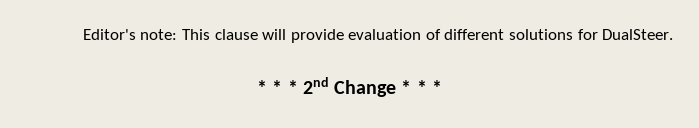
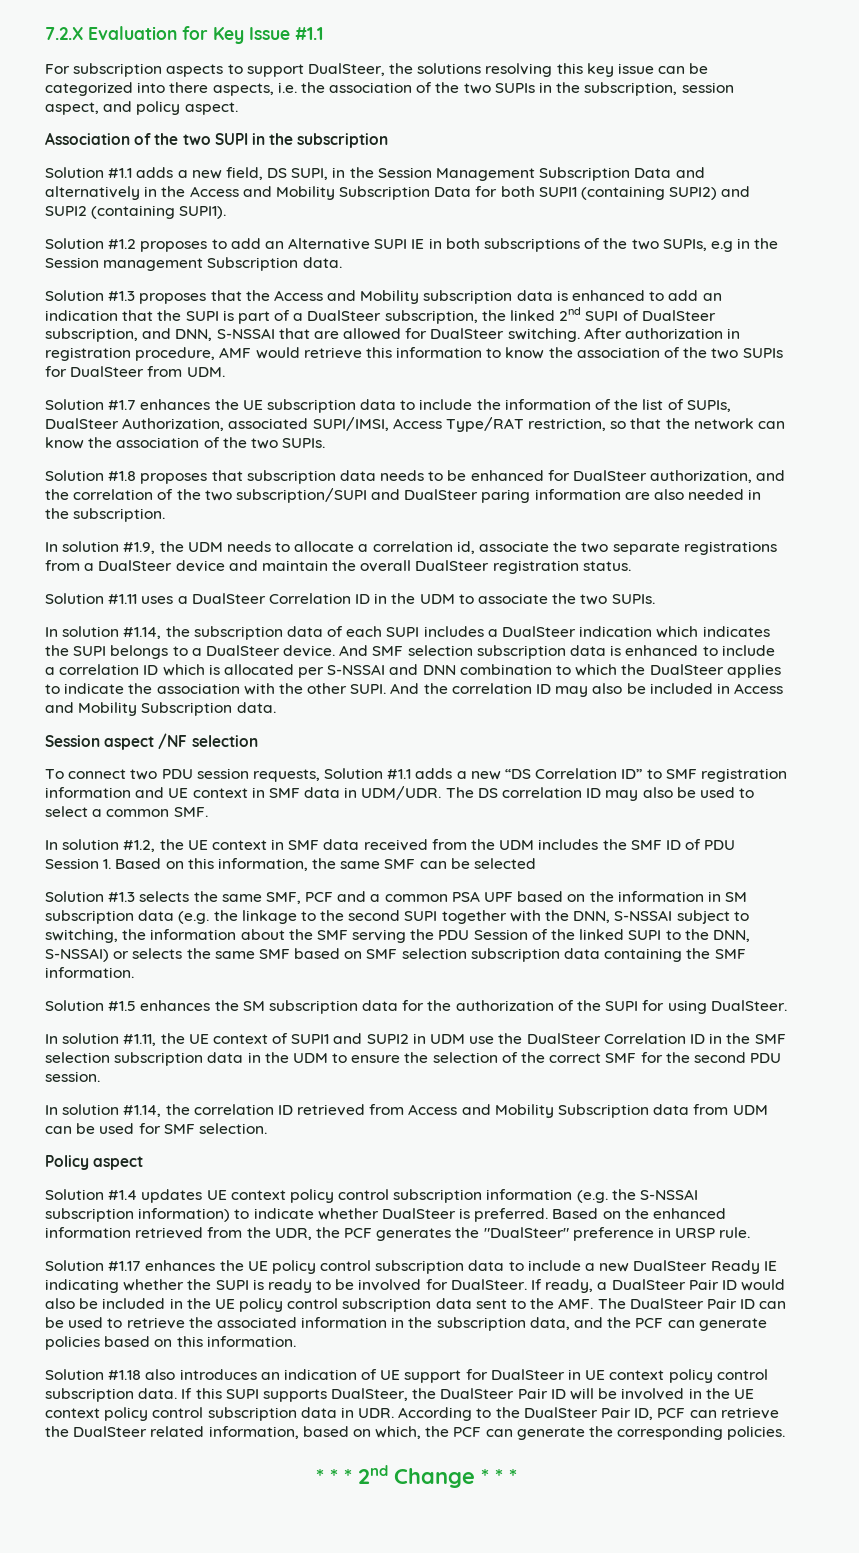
- Editor's note: This clause will provide evaluation of different solutions for DualSteer.
+ 7.2.X Evaluation for Key Issue #1.1
+ For subscription aspects to support DualSteer, the solutions resolving this key issue can be categorized into there aspects, i.e. the association of the two SUPIs in the subscription, session aspect, and policy aspect.
+ Association of the two SUPI in the subscription
+ Solution #1.1 adds a new field, DS SUPI, in the Session Management Subscription Data and alternatively in the Access and Mobility Subscription Data for both SUPI1 (containing SUPI2) and SUPI2 (containing SUPI1).
+ Solution #1.2 proposes to add an Alternative SUPI IE in both subscriptions of the two SUPIs, e.g in the Session management Subscription data.
+ Solution #1.3 proposes that the Access and Mobility subscription data is enhanced to add an indication that the SUPI is part of a DualSteer subscription, the linked 2nd SUPI of DualSteer subscription, and DNN, S-NSSAI that are allowed for DualSteer switching. After authorization in registration procedure, AMF would retrieve this information to know the association of the two SUPIs for DualSteer from UDM.
+ Solution #1.7 enhances the UE subscription data to include the information of the list of SUPIs, DualSteer Authorization, associated SUPI/IMSI, Access Type/RAT restriction, so that the network can know the association of the two SUPIs.
+ Solution #1.8 proposes that subscription data needs to be enhanced for DualSteer authorization, and the correlation of the two subscription/SUPI and DualSteer paring information are also needed in the subscription.
+ In solution #1.9, the UDM needs to allocate a correlation id, associate the two separate registrations from a DualSteer device and maintain the overall DualSteer registration status.
+ Solution #1.11 uses a DualSteer Correlation ID in the UDM to associate the two SUPIs.
+ In solution #1.14, the subscription data of each SUPI includes a DualSteer indication which indicates the SUPI belongs to a DualSteer device. And SMF selection subscription data is enhanced to include a correlation ID which is allocated per S-NSSAI and DNN combination to which the DualSteer applies to indicate the association with the other SUPI. And the correlation ID may also be included in Access and Mobility Subscription data.
+ Session aspect /NF selection
+ To connect two PDU session requests, Solution #1.1 adds a new “DS Correlation ID” to SMF registration information and UE context in SMF data in UDM/UDR. The DS correlation ID may also be used to select a common SMF.
+ In solution #1.2, the UE context in SMF data received from the UDM includes the SMF ID of PDU Session 1. Based on this information, the same SMF can be selected
+ Solution #1.3 selects the same SMF, PCF and a common PSA UPF based on the information in SM subscription data (e.g. the linkage to the second SUPI together with the DNN, S-NSSAI subject to switching, the information about the SMF serving the PDU Session of the linked SUPI to the DNN, S-NSSAI) or selects the same SMF based on SMF selection subscription data containing the SMF information.
+ Solution #1.5 enhances the SM subscription data for the authorization of the SUPI for using DualSteer.
+ In solution #1.11, the UE context of SUPI1 and SUPI2 in UDM use the DualSteer Correlation ID in the SMF selection subscription data in the UDM to ensure the selection of the correct SMF for the second PDU session.
+ In solution #1.14, the correlation ID retrieved from Access and Mobility Subscription data from UDM can be used for SMF selection.
+ Policy aspect
+ Solution #1.4 updates UE context policy control subscription information (e.g. the S-NSSAI subscription information) to indicate whether DualSteer is preferred. Based on the enhanced information retrieved from the UDR, the PCF generates the "DualSteer" preference in URSP rule.
+ Solution #1.17 enhances the UE policy control subscription data to include a new DualSteer Ready IE indicating whether the SUPI is ready to be involved for DualSteer. If ready, a DualSteer Pair ID would also be included in the UE policy control subscription data sent to the AMF. The DualSteer Pair ID can be used to retrieve the associated information in the subscription data, and the PCF can generate policies based on this information.
+ Solution #1.18 also introduces an indication of UE support for DualSteer in UE context policy control subscription data. If this SUPI supports DualSteer, the DualSteer Pair ID will be involved in the UE context policy control subscription data in UDR. According to the DualSteer Pair ID, PCF can retrieve the DualSteer related information, based on which, the PCF can generate the corresponding policies.

